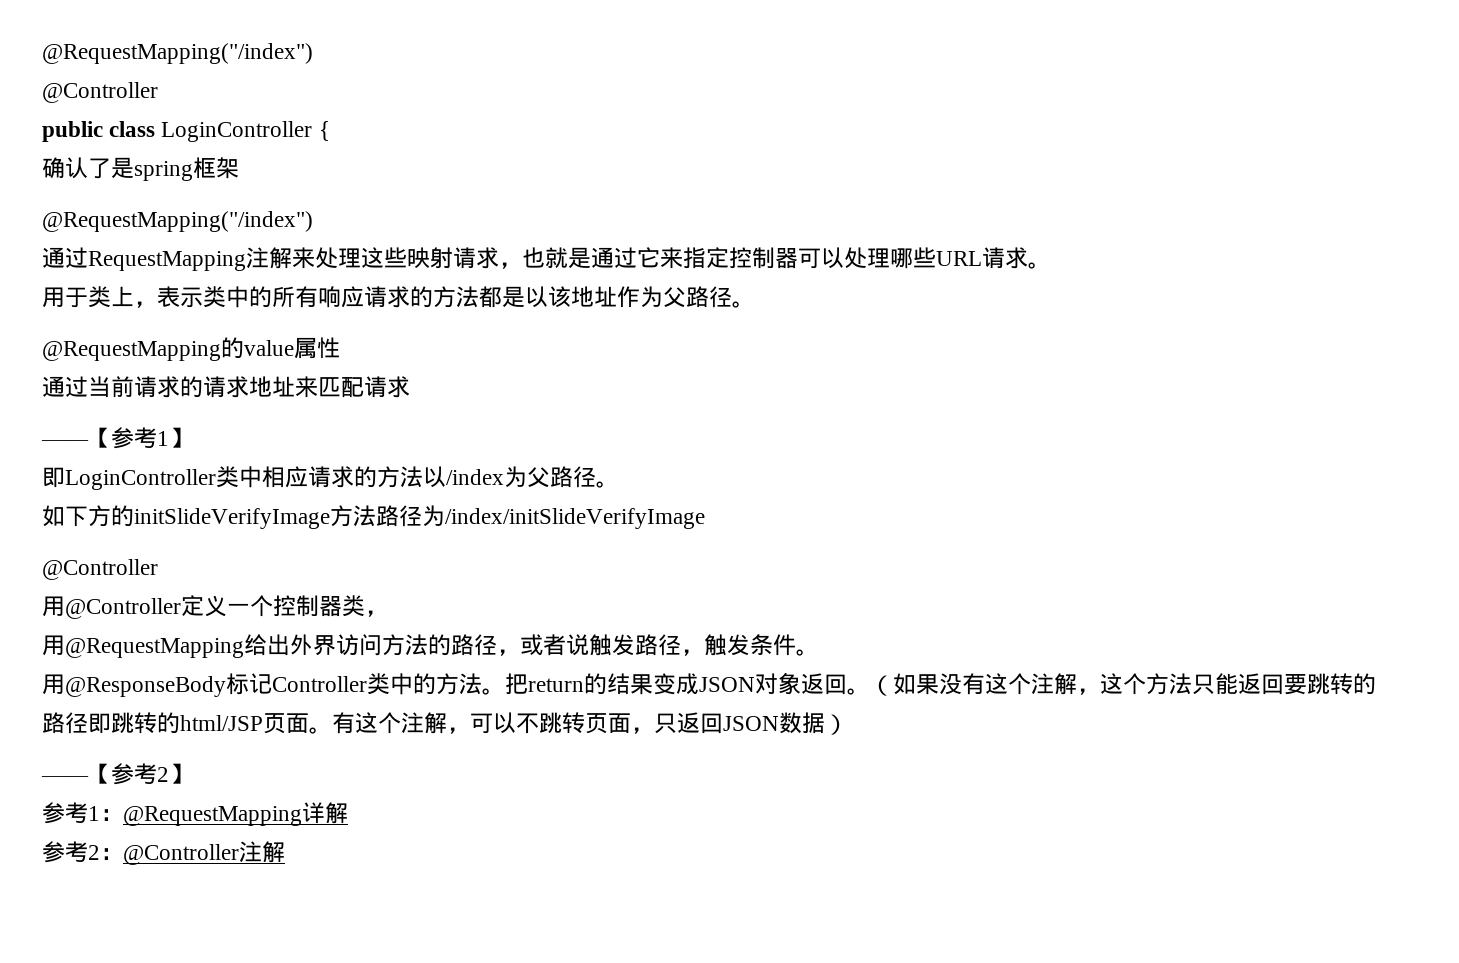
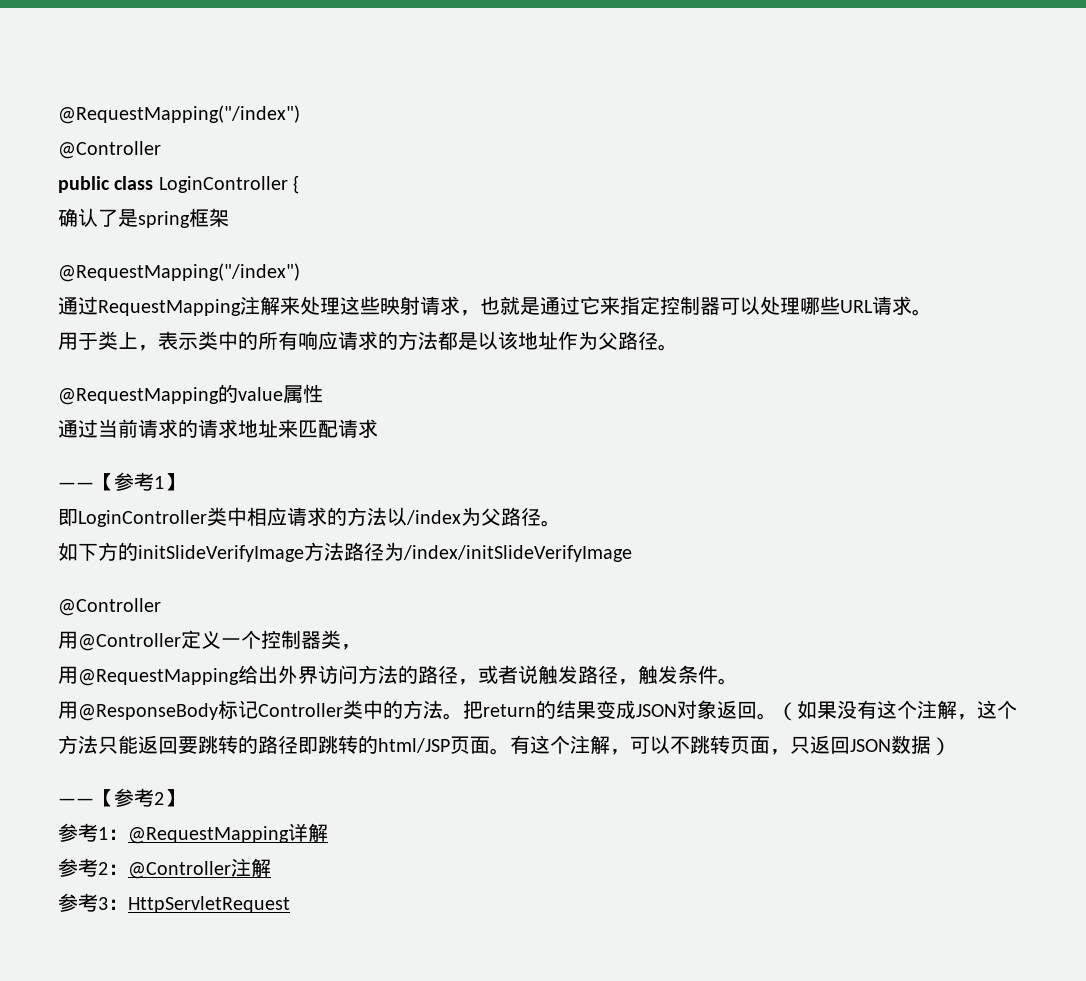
+ 参考3：HttpServletRequest

